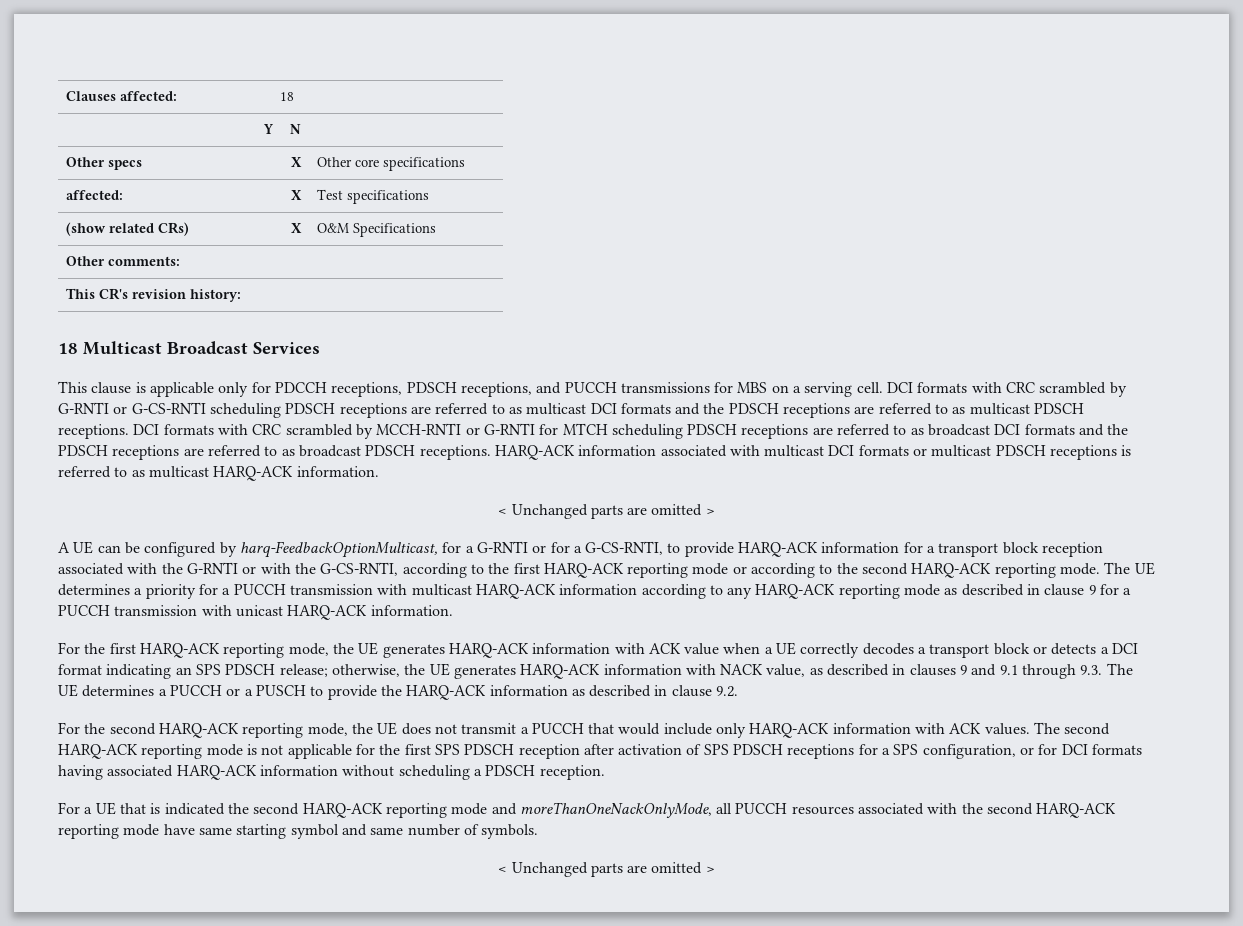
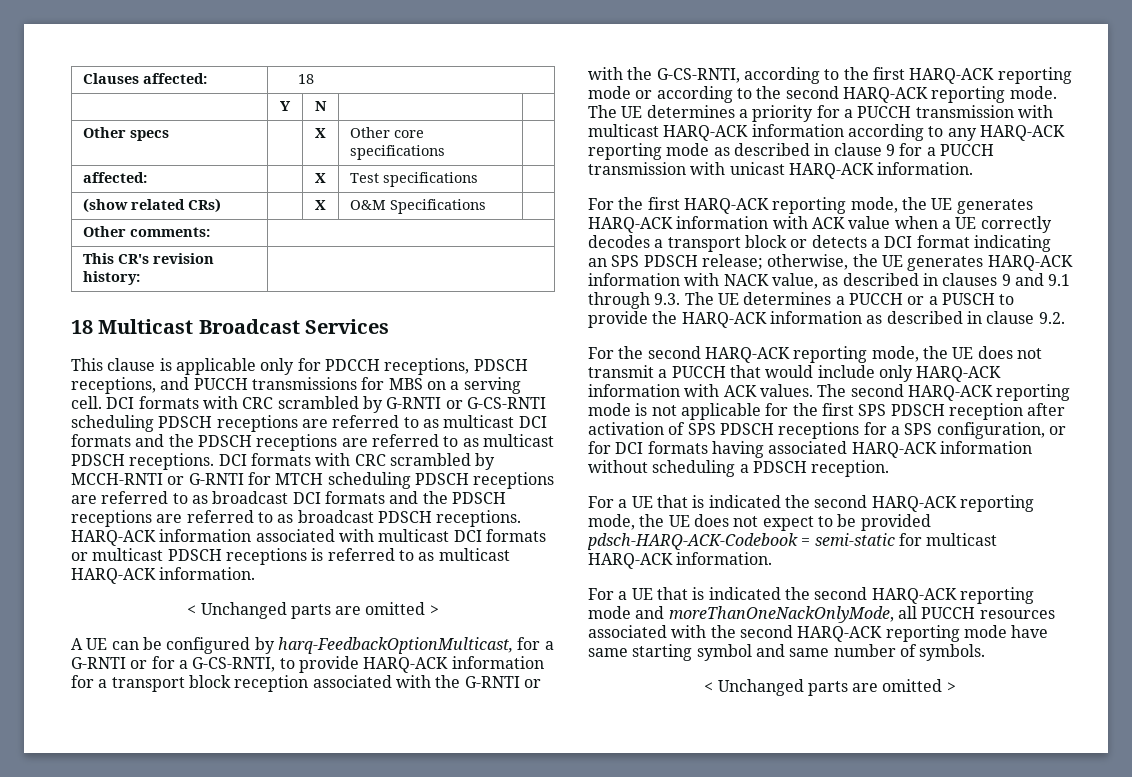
+ For a UE that is indicated the second HARQ-ACK reporting mode, the UE does not expect to be provided pdsch-HARQ-ACK-Codebook = semi-static for multicast HARQ-ACK information.

